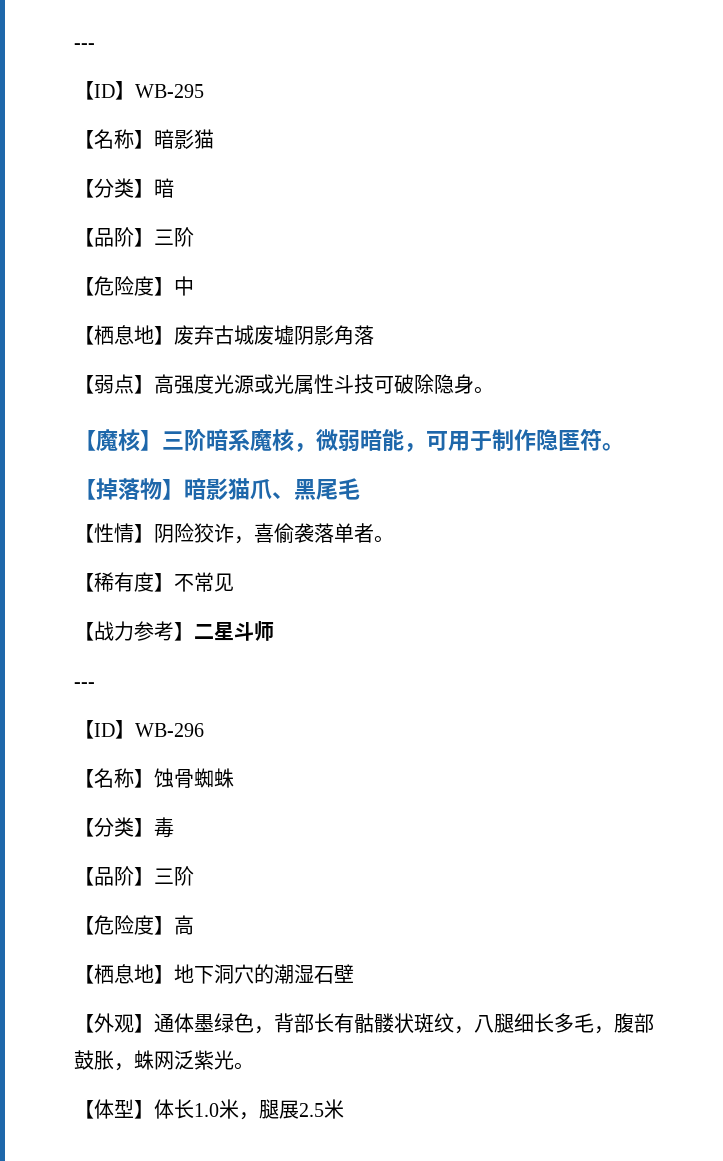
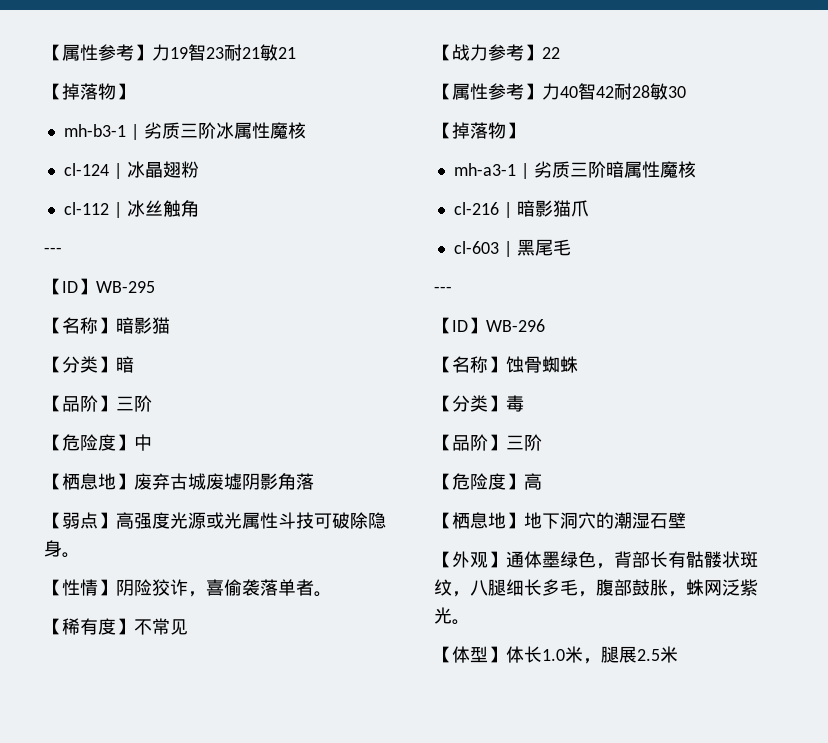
+ 【属性参考】力19智23耐21敏21
+ 【掉落物】
+ mh-b3-1 | 劣质三阶冰属性魔核
+ cl-124 | 冰晶翅粉
+ cl-112 | 冰丝触角
- 【魔核】三阶暗系魔核，微弱暗能，可用于制作隐匿符。
- 【掉落物】暗影猫爪、黑尾毛
- 【战力参考】二星斗师
+ 【战力参考】22
+ 【属性参考】力40智42耐28敏30
+ 【掉落物】
+ mh-a3-1 | 劣质三阶暗属性魔核
+ cl-216 | 暗影猫爪
+ cl-603 | 黑尾毛

